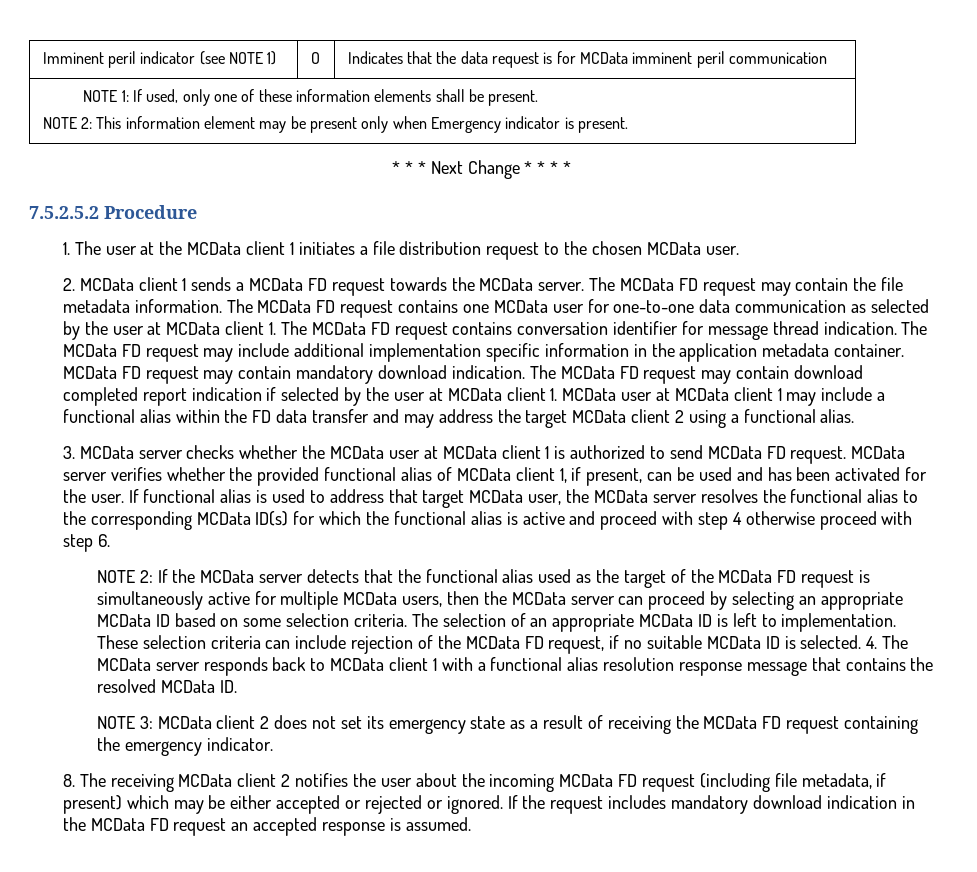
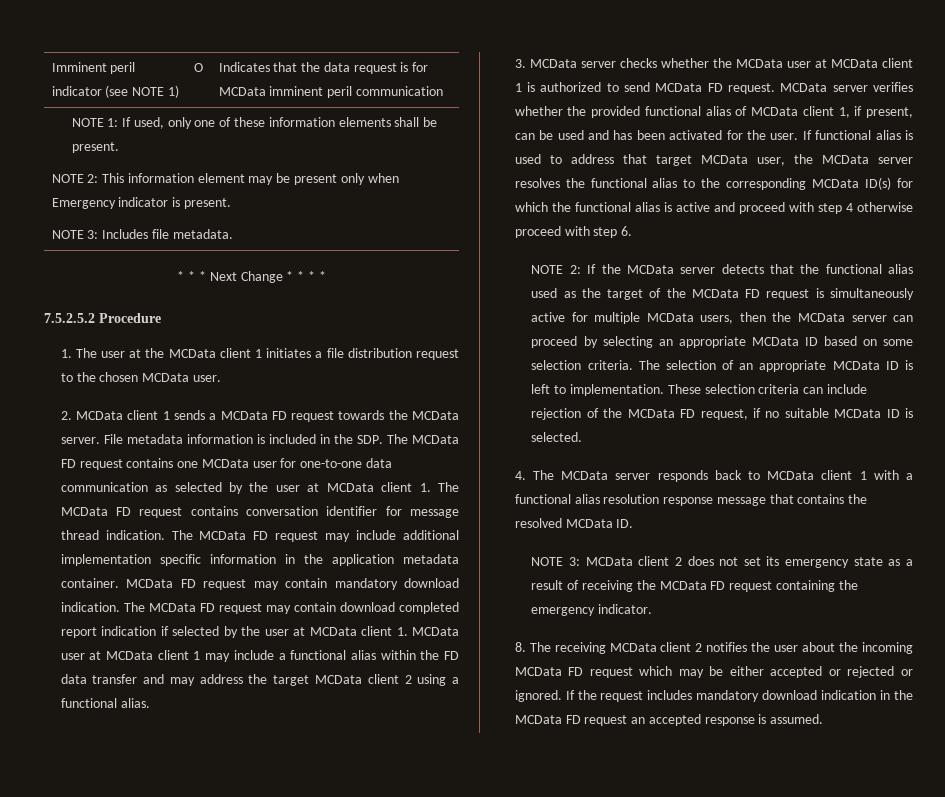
  NOTE 1: If used, only one of these information elements shall be present.
  NOTE 2: This information element may be present only when Emergency indicator is present.
+ NOTE 3: Includes file metadata.
- The MCData FD request may contain the file metadata information. The MCData FD request contains one MCData user for one-to-one data communication as selected by the user at MCData client 1. The MCData FD request contains conversation identifier for message thread indication.
+ File metadata information is included in the SDP. The MCData FD request contains one MCData user for one-to-one data communication as selected by the user at MCData client 1. The MCData FD request contains conversation identifier for message thread indication.
- These selection criteria can include rejection of the MCData FD request, if no suitable MCData ID is selected. 4. The MCData server responds back to MCData client 1 with a functional alias resolution response message that contains the resolved MCData ID.
+ These selection criteria can include rejection of the MCData FD request, if no suitable MCData ID is selected.
+ 4. The MCData server responds back to MCData client 1 with a functional alias resolution response message that contains the resolved MCData ID.
- 8. The receiving MCData client 2 notifies the user about the incoming MCData FD request (including file metadata, if present) which may be either accepted or rejected or ignored.
+ 8. The receiving MCData client 2 notifies the user about the incoming MCData FD request which may be either accepted or rejected or ignored.

